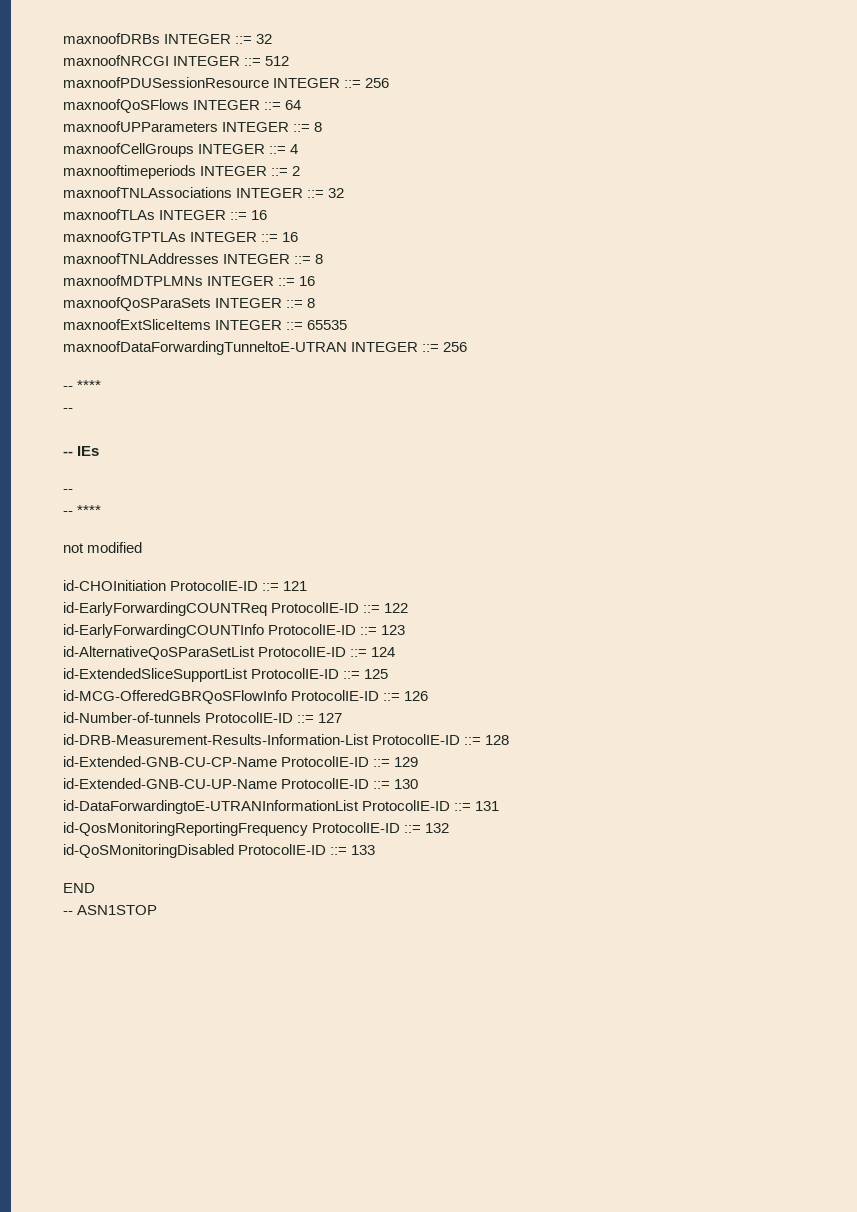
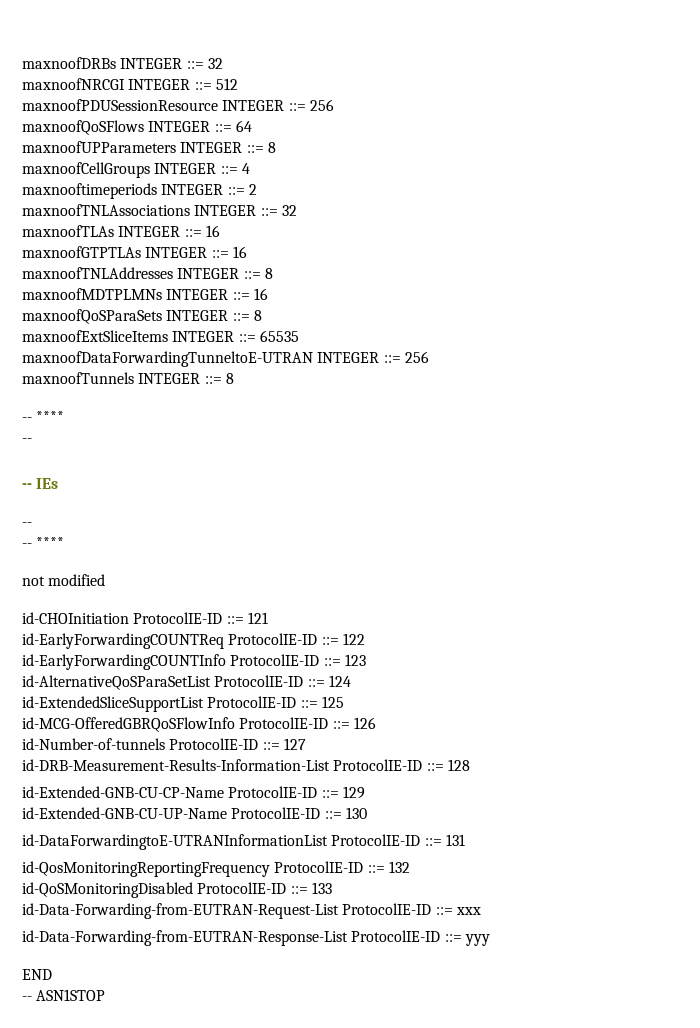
+ maxnoofTunnels INTEGER ::= 8
+ id-Data-Forwarding-from-EUTRAN-Request-List ProtocolIE-ID ::= xxx
+ id-Data-Forwarding-from-EUTRAN-Response-List ProtocolIE-ID ::= yyy

